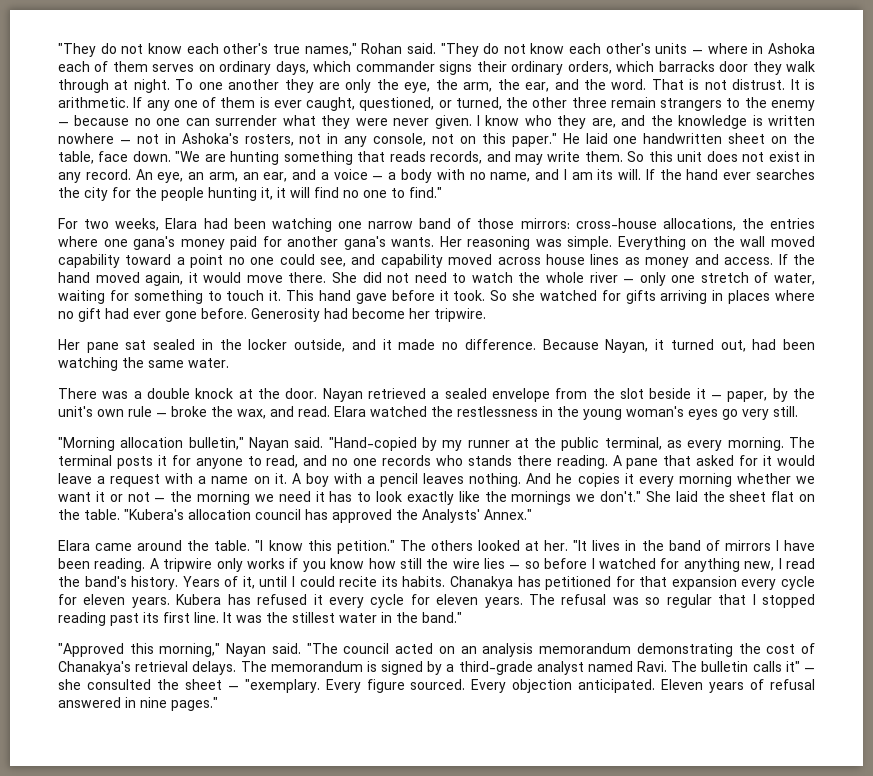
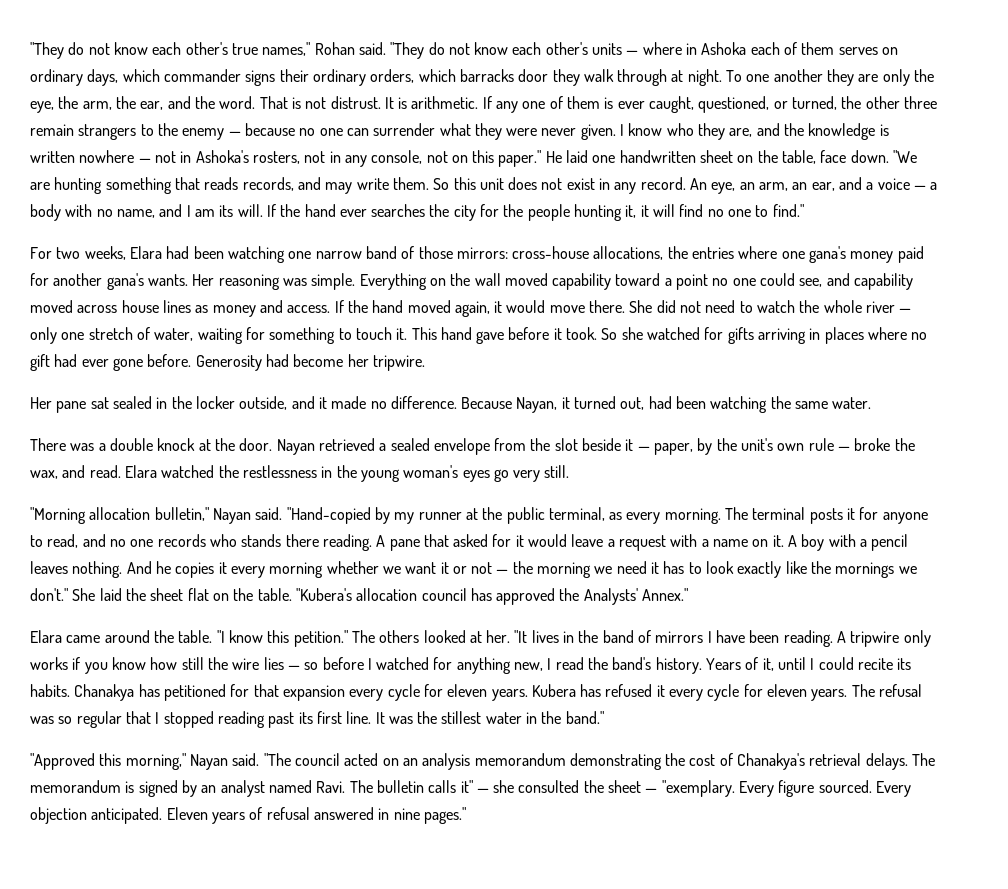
- The memorandum is signed by a third-grade analyst named Ravi.
+ The memorandum is signed by an analyst named Ravi.

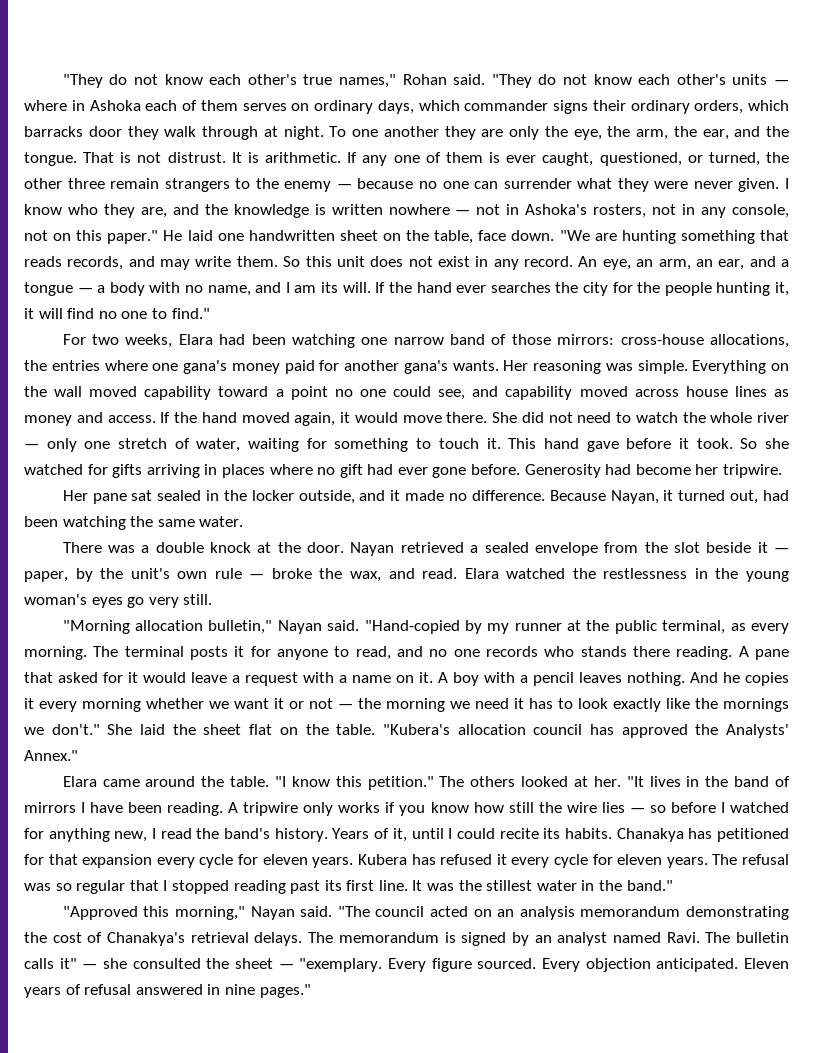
- To one another they are only the eye, the arm, the ear, and the word.
+ To one another they are only the eye, the arm, the ear, and the tongue.
- An eye, an arm, an ear, and a voice — a body with no name, and I am its will.
+ An eye, an arm, an ear, and a tongue — a body with no name, and I am its will.

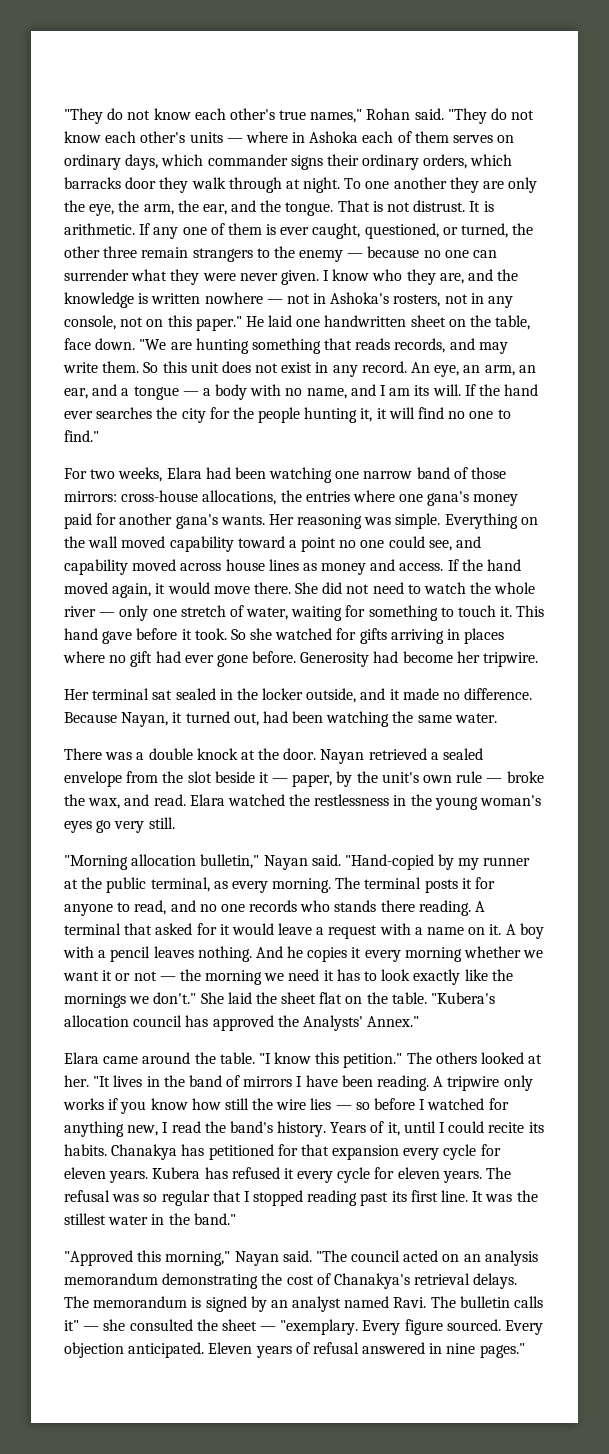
- Her pane sat sealed in the locker outside, and it made no difference.
+ Her terminal sat sealed in the locker outside, and it made no difference.
- A pane that asked for it would leave a request with a name on it.
+ A terminal that asked for it would leave a request with a name on it.

